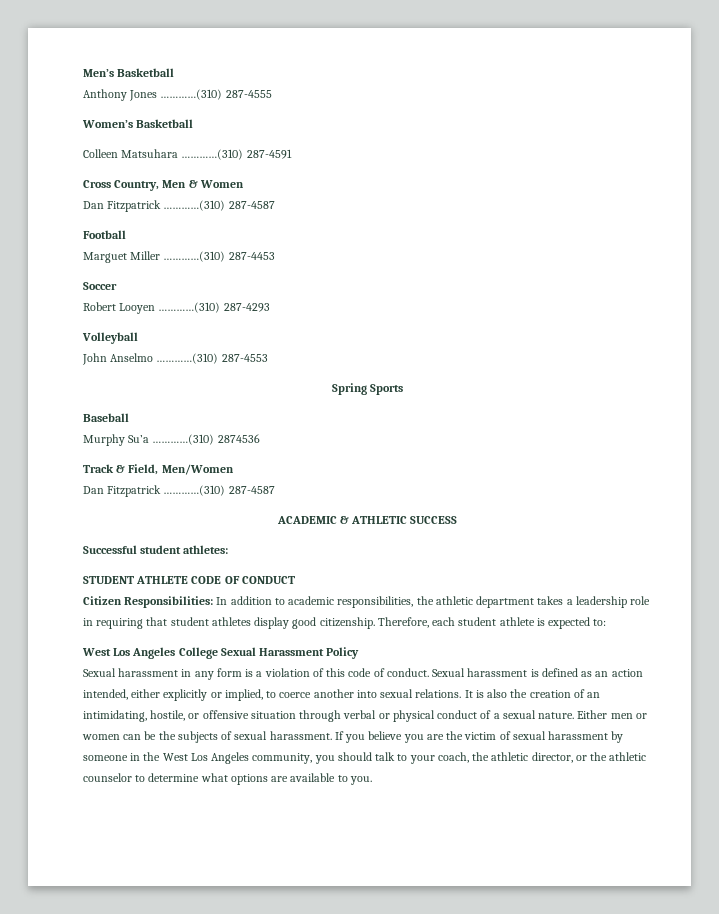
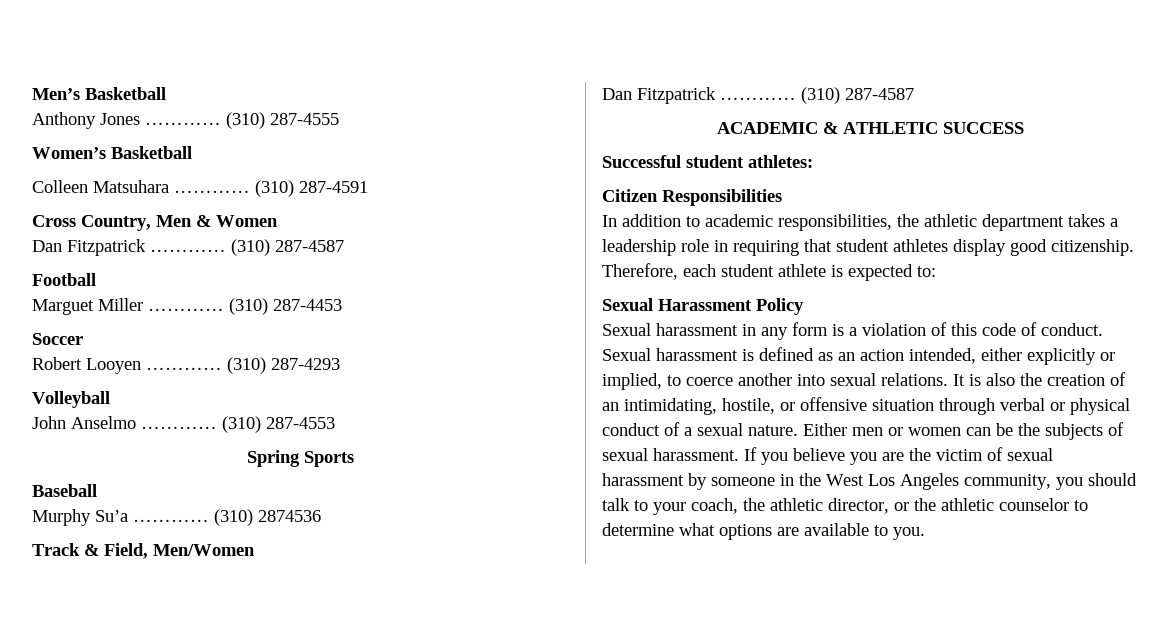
- Anthony Jones …………(310) 287-4555
+ Anthony Jones ………… (310) 287-4555
- Colleen Matsuhara …………(310) 287-4591
+ Colleen Matsuhara ………… (310) 287-4591
  Cross Country, Men & Women
- Dan Fitzpatrick …………(310) 287-4587
+ Dan Fitzpatrick ………… (310) 287-4587
- Marguet Miller …………(310) 287-4453
+ Marguet Miller ………… (310) 287-4453
- Robert Looyen …………(310) 287-4293
+ Robert Looyen ………… (310) 287-4293
- John Anselmo …………(310) 287-4553
+ John Anselmo ………… (310) 287-4553
- Murphy Su’a …………(310) 2874536
+ Murphy Su’a ………… (310) 2874536
  Track & Field, Men/Women
- Dan Fitzpatrick …………(310) 287-4587
+ Dan Fitzpatrick ………… (310) 287-4587
- STUDENT ATHLETE CODE OF CONDUCT
- Citizen Responsibilities: In addition to academic responsibilities, the athletic department takes a leadership role in requiring that student athletes display good citizenship.
+ Citizen Responsibilities
+ In addition to academic responsibilities, the athletic department takes a leadership role in requiring that student athletes display good citizenship.
- West Los Angeles College Sexual Harassment Policy
+ Sexual Harassment Policy

